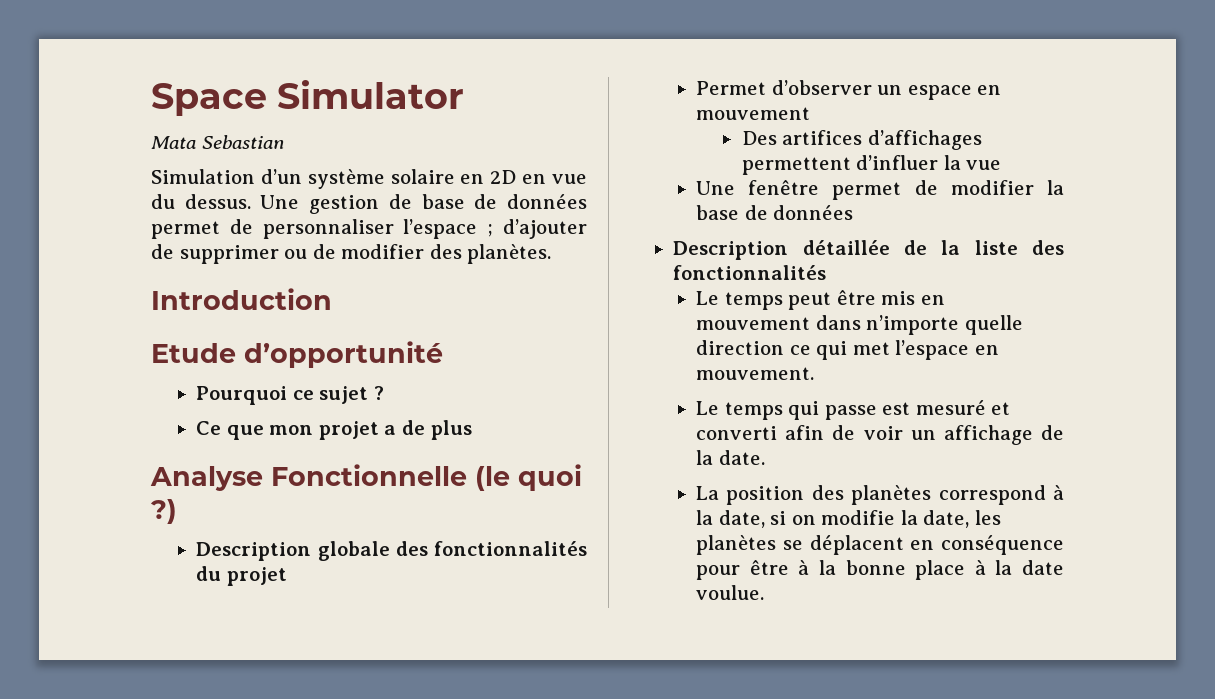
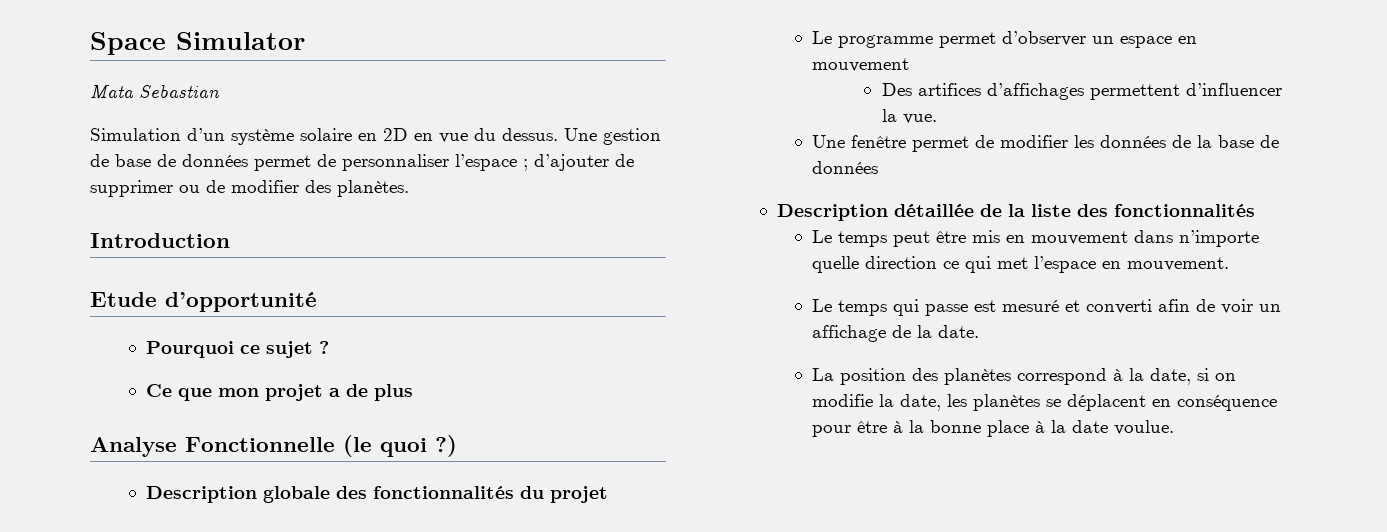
- Permet d’observer un espace en mouvement
+ Le programme permet d’observer un espace en mouvement
- Des artifices d’affichages permettent d’influer la vue
+ Des artifices d’affichages permettent d’influencer la vue.
- Une fenêtre permet de modifier la base de données
+ Une fenêtre permet de modifier les données de la base de données

